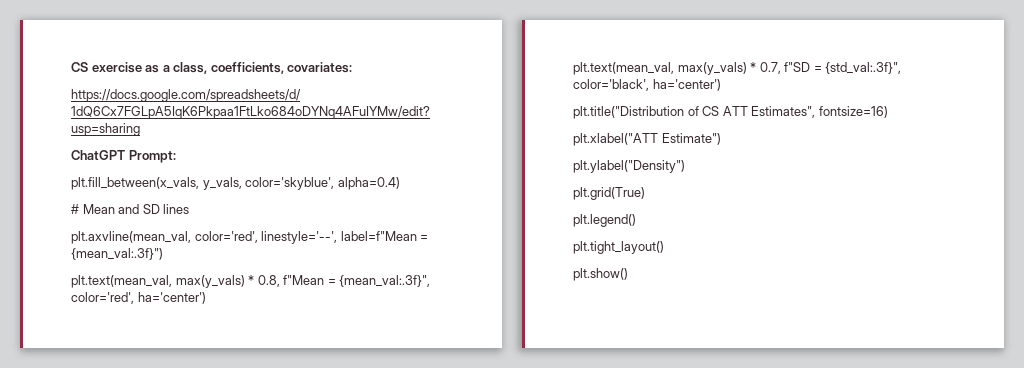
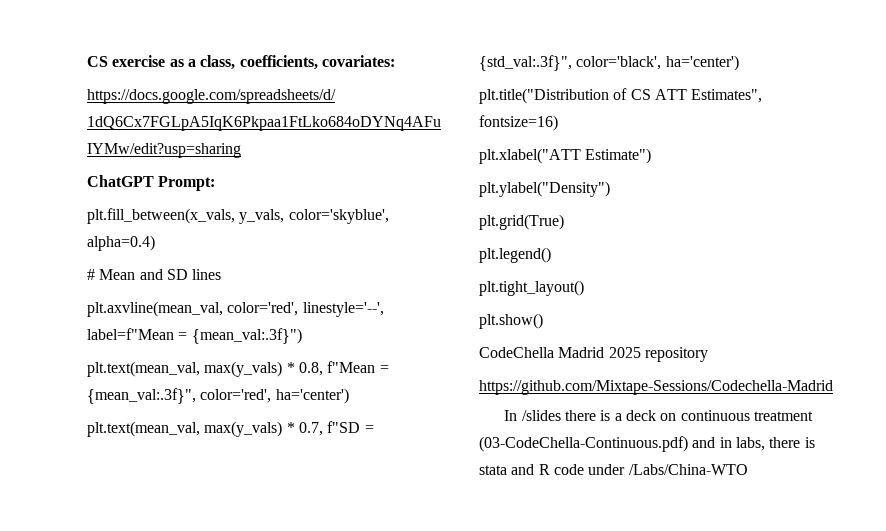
+ CodeChella Madrid 2025 repository
+ https://github.com/Mixtape-Sessions/Codechella-Madrid
+ In /slides there is a deck on continuous treatment (03-CodeChella-Continuous.pdf) and in labs, there is stata and R code under /Labs/China-WTO

